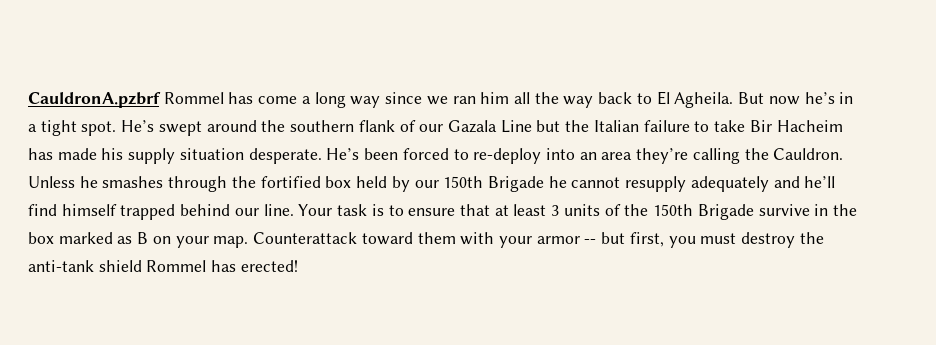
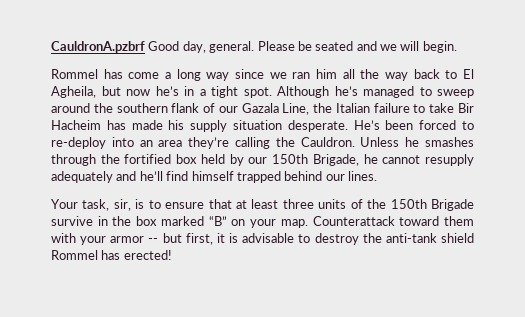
- CauldronA.pzbrf Rommel has come a long way since we ran him all the way back to El Agheila. But now he’s in a tight spot.
+ CauldronA.pzbrf Good day, general. Please be seated and we will begin.
+ Rommel has come a long way since we ran him all the way back to El Agheila, but now he’s in a tight spot.
- He’s swept around the southern flank of our Gazala Line but the Italian failure to take Bir Hacheim has made his supply situation desperate.
+ Although he’s managed to sweep around the southern flank of our Gazala Line, the Italian failure to take Bir Hacheim has made his supply situation desperate.
- Unless he smashes through the fortified box held by our 150th Brigade he cannot resupply adequately and he’ll find himself trapped behind our line. Your task is to ensure that at least 3 units of the 150th Brigade survive in the box marked as B on your map.
+ Unless he smashes through the fortified box held by our 150th Brigade, he cannot resupply adequately and he’ll find himself trapped behind our lines.
+ Your task, sir, is to ensure that at least three units of the 150th Brigade survive in the box marked “B” on your map.
- Counterattack toward them with your armor -- but first, you must destroy the anti-tank shield Rommel has erected!
+ Counterattack toward them with your armor -- but first, it is advisable to destroy the anti-tank shield Rommel has erected!

